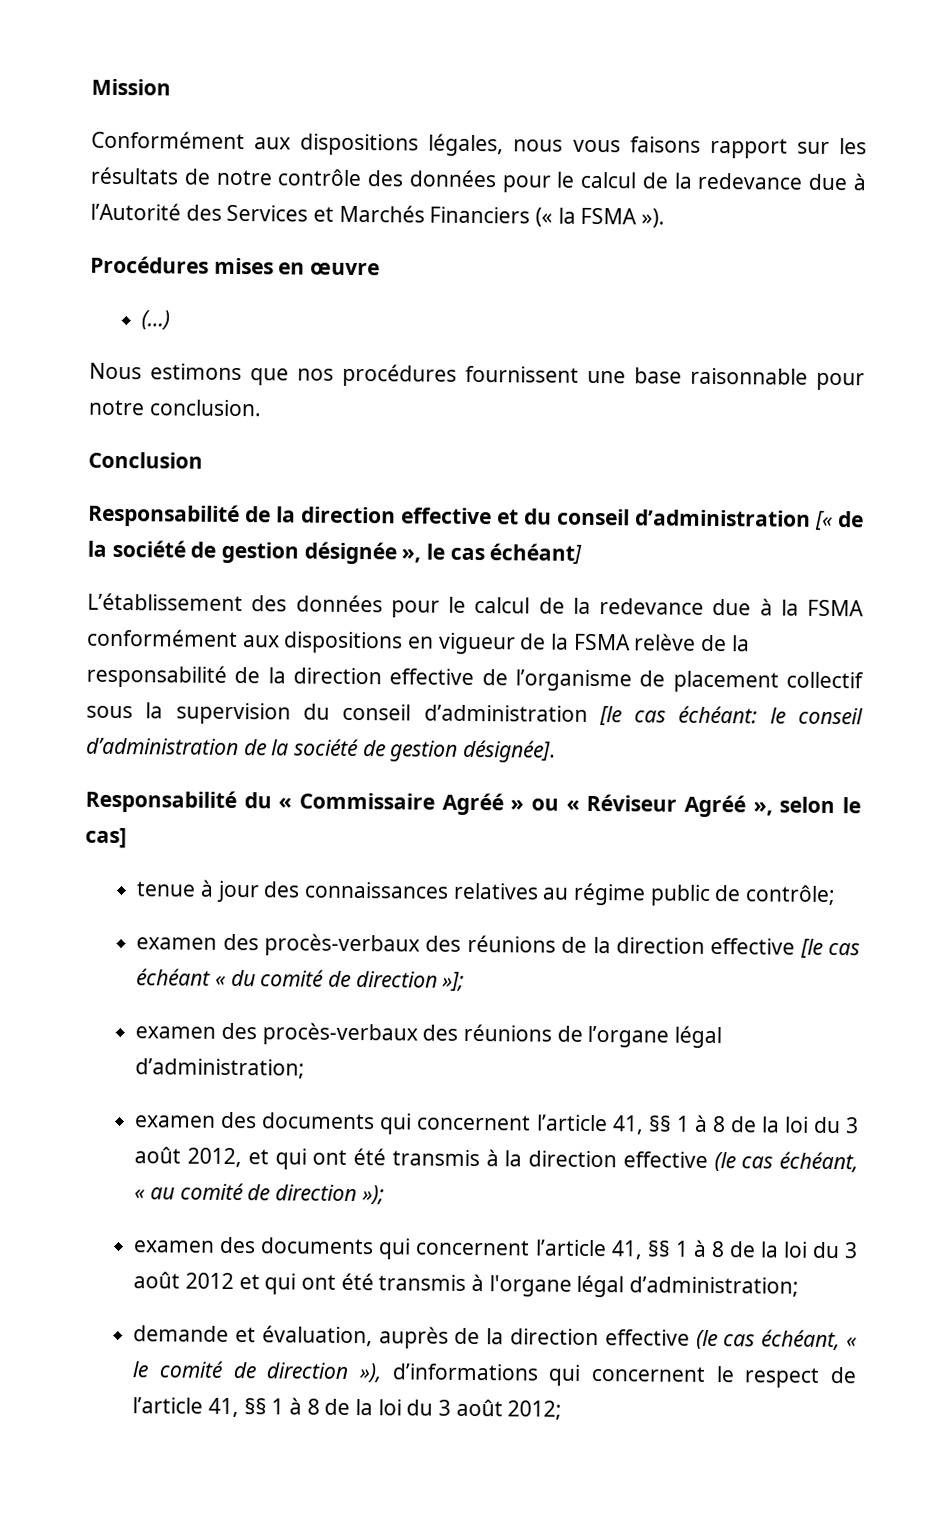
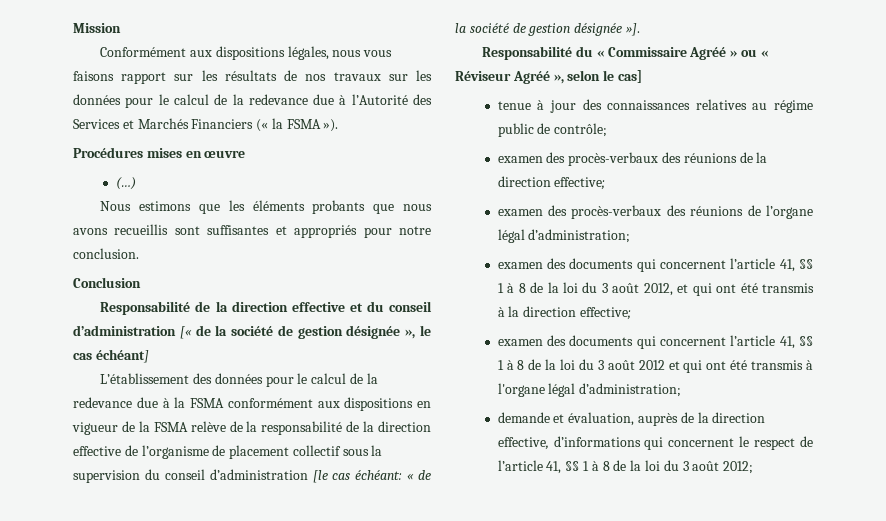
- Conformément aux dispositions légales, nous vous faisons rapport sur les résultats de notre contrôle des données pour le calcul de la redevance due à l’Autorité des Services et Marchés Financiers (« la FSMA »).
+ Conformément aux dispositions légales, nous vous faisons rapport sur les résultats de nos travaux sur les données pour le calcul de la redevance due à l’Autorité des Services et Marchés Financiers (« la FSMA »).
- Nous estimons que nos procédures fournissent une base raisonnable pour notre conclusion.
+ Nous estimons que les éléments probants que nous avons recueillis sont suffisantes et appropriés pour notre conclusion.
- L’établissement des données pour le calcul de la redevance due à la FSMA conformément aux dispositions en vigueur de la FSMA relève de la responsabilité de la direction effective de l’organisme de placement collectif sous la supervision du conseil d’administration [le cas échéant: le conseil d’administration de la société de gestion désignée].
+ L’établissement des données pour le calcul de la redevance due à la FSMA conformément aux dispositions en vigueur de la FSMA relève de la responsabilité de la direction effective de l’organisme de placement collectif sous la supervision du conseil d’administration [le cas échéant: « de la société de gestion désignée »].
- examen des procès-verbaux des réunions de la direction effective [le cas échéant « du comité de direction »];
+ examen des procès-verbaux des réunions de la direction effective;
- examen des documents qui concernent l’article 41, §§ 1 à 8 de la loi du 3 août 2012, et qui ont été transmis à la direction effective (le cas échéant, « au comité de direction »);
+ examen des documents qui concernent l’article 41, §§ 1 à 8 de la loi du 3 août 2012, et qui ont été transmis à la direction effective;
- demande et évaluation, auprès de la direction effective (le cas échéant, « le comité de direction »), d’informations qui concernent le respect de l’article 41, §§ 1 à 8 de la loi du 3 août 2012;
+ demande et évaluation, auprès de la direction effective, d’informations qui concernent le respect de l’article 41, §§ 1 à 8 de la loi du 3 août 2012;

